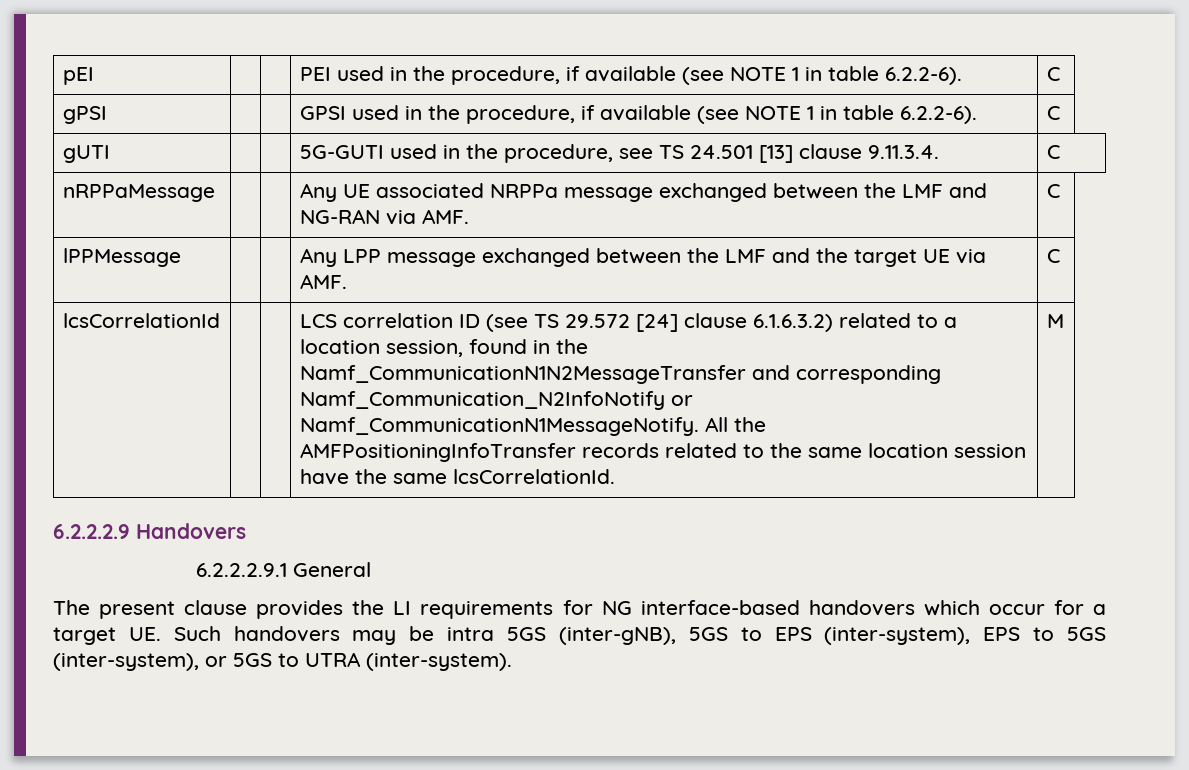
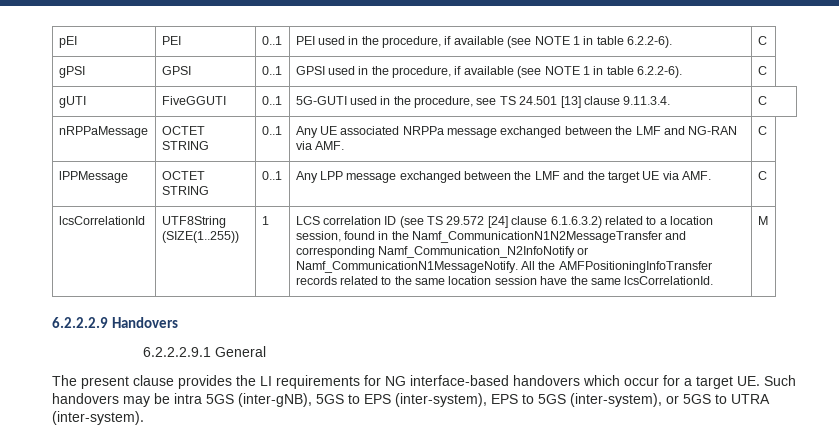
- pEI | | | PEI used in the procedure, if available (see NOTE 1 in table 6.2.2-6). | C
+ pEI | PEI | 0..1 | PEI used in the procedure, if available (see NOTE 1 in table 6.2.2-6). | C
- gPSI | | | GPSI used in the procedure, if available (see NOTE 1 in table 6.2.2-6). | C
+ gPSI | GPSI | 0..1 | GPSI used in the procedure, if available (see NOTE 1 in table 6.2.2-6). | C
- gUTI | | | 5G-GUTI used in the procedure, see TS 24.501 [13] clause 9.11.3.4. | C
+ gUTI | FiveGGUTI | 0..1 | 5G-GUTI used in the procedure, see TS 24.501 [13] clause 9.11.3.4. | C
- nRPPaMessage | | | Any UE associated NRPPa message exchanged between the LMF and NG-RAN via AMF. | C
+ nRPPaMessage | OCTET STRING | 0..1 | Any UE associated NRPPa message exchanged between the LMF and NG-RAN via AMF. | C
- lPPMessage | | | Any LPP message exchanged between the LMF and the target UE via AMF. | C
+ lPPMessage | OCTET STRING | 0..1 | Any LPP message exchanged between the LMF and the target UE via AMF. | C
+ UTF8String (SIZE(1..255)) | 1

